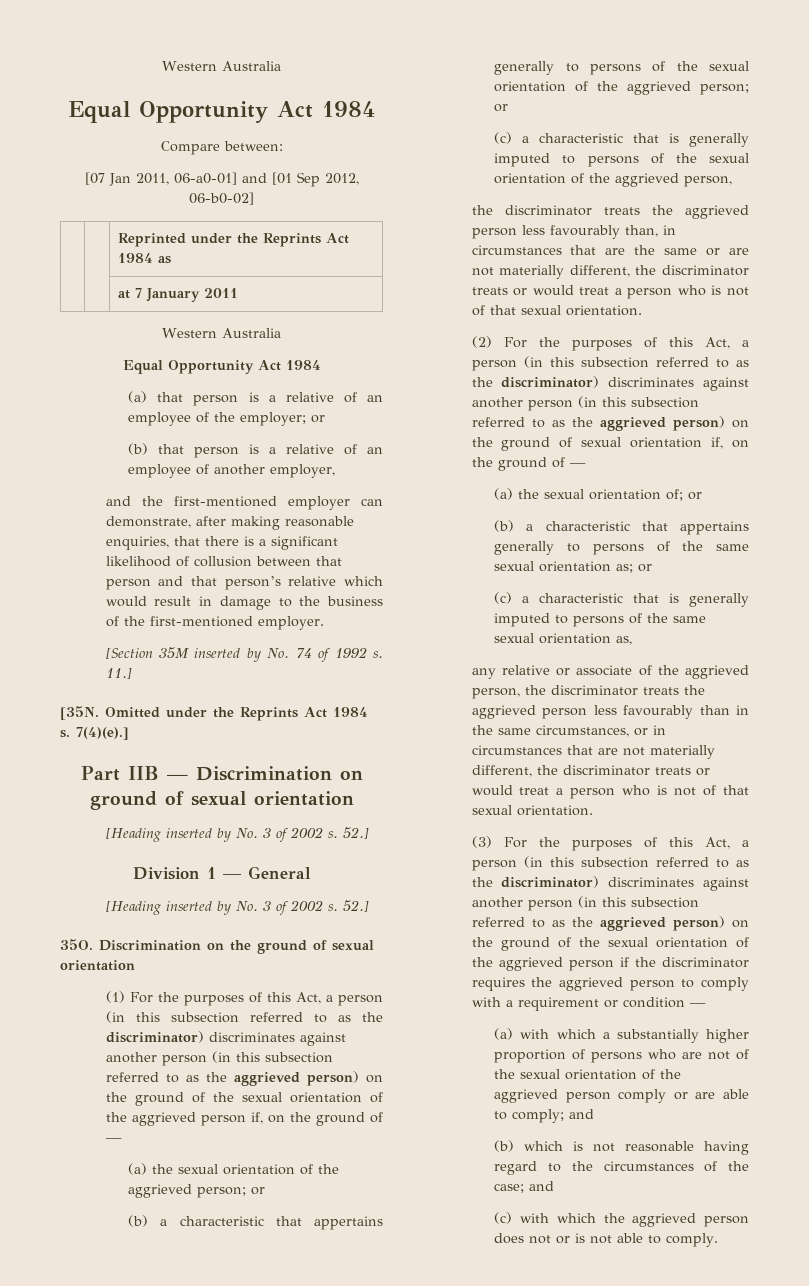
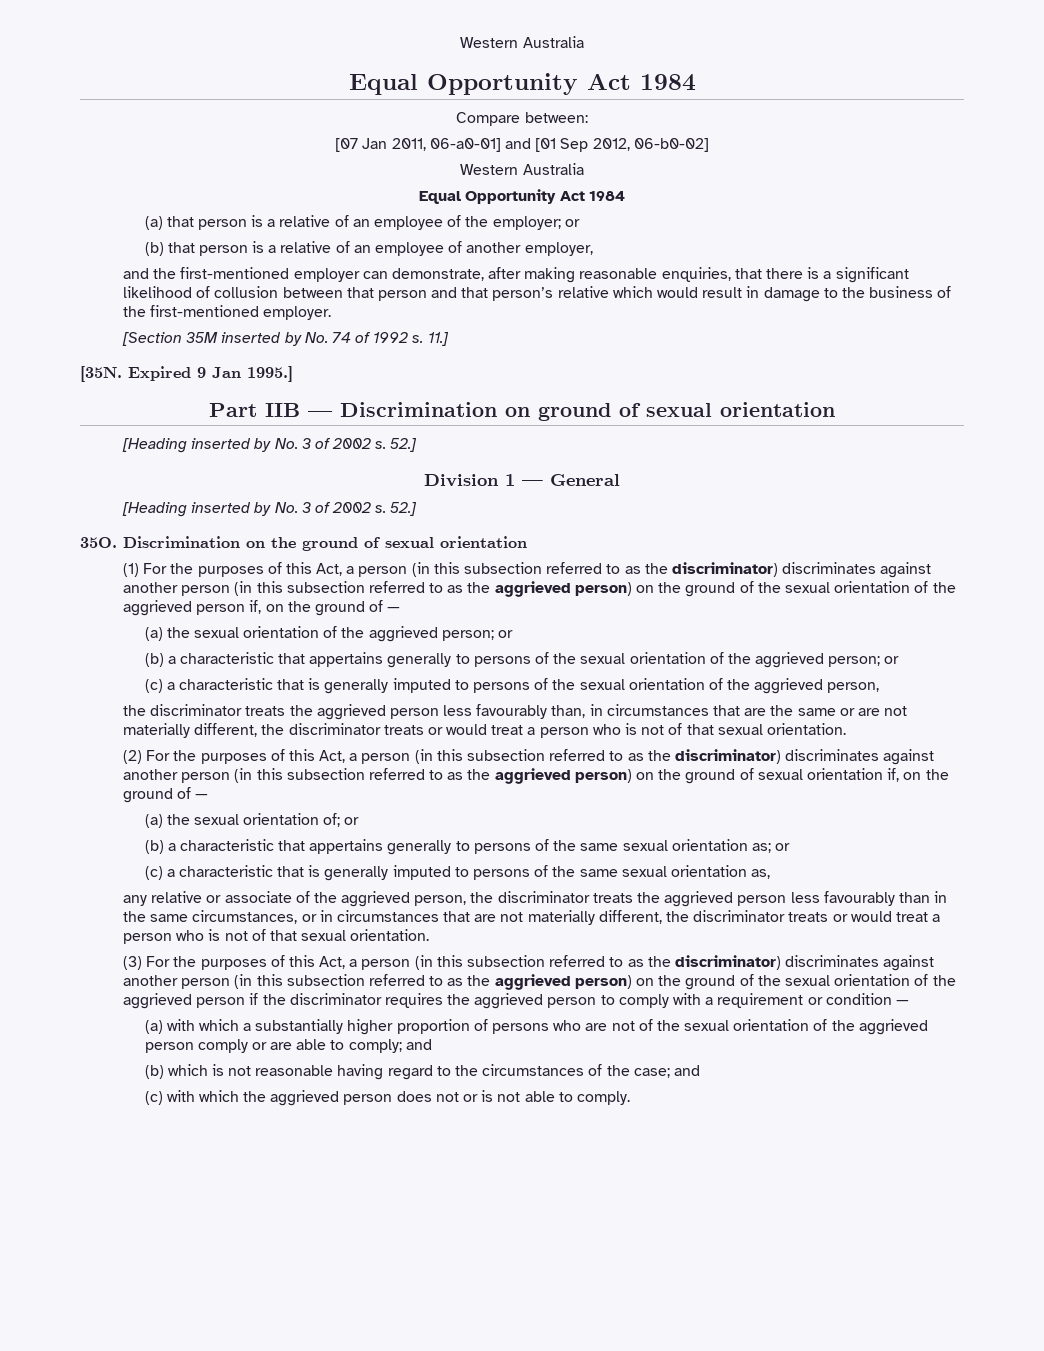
- | | Reprinted under the Reprints Act 1984 as
- | | at 7 January 2011
- Omitted under the Reprints Act 1984 s. 7(4)(e).]
+ Expired 9 Jan 1995.]

